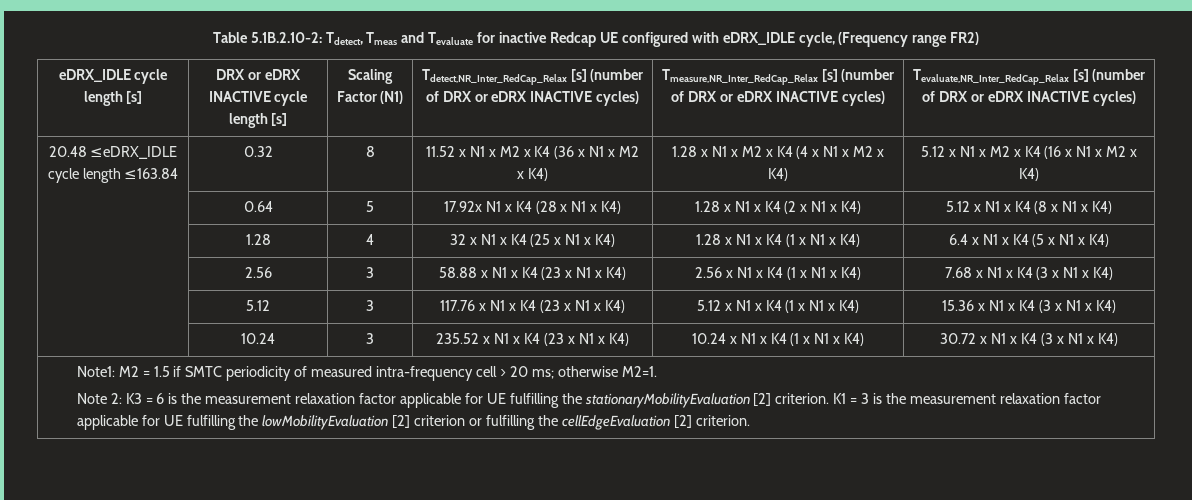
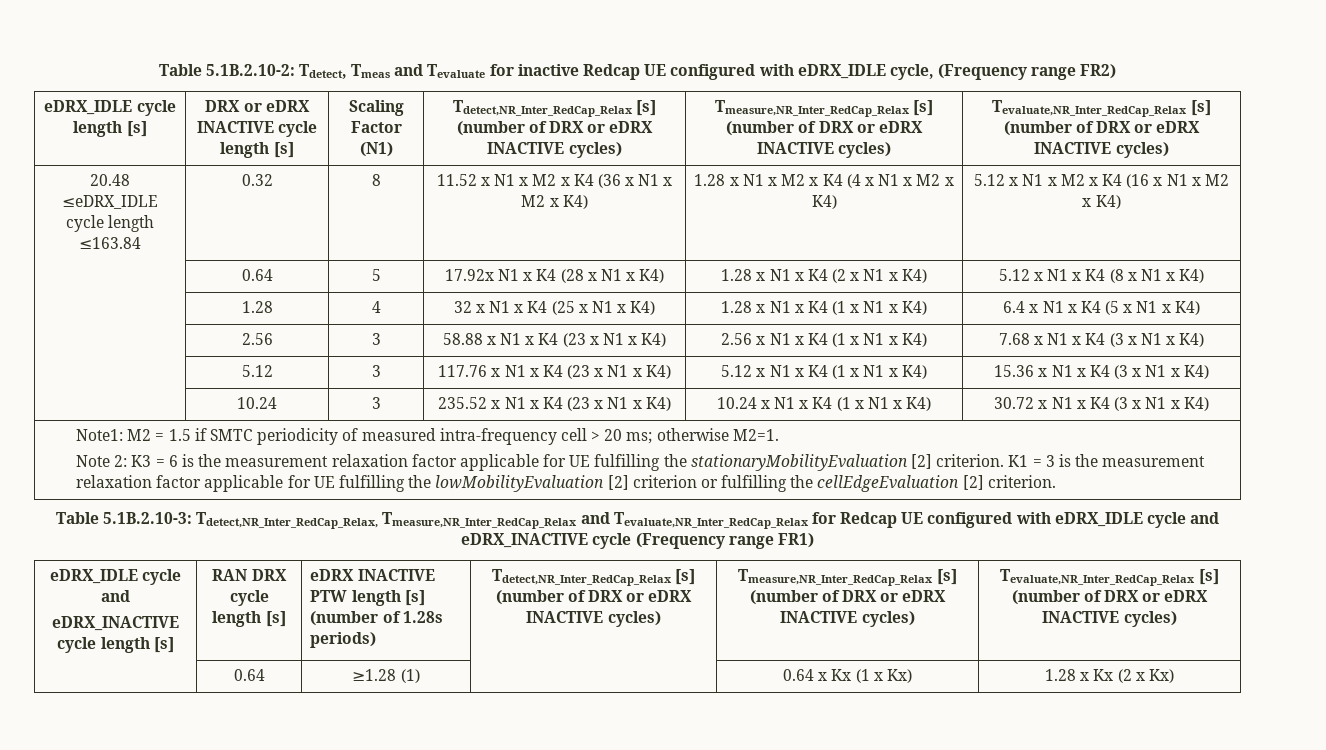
+ Table 5.1B.2.10-3: Tdetect,NR_Inter_RedCap_Relax, Tmeasure,NR_Inter_RedCap_Relax and Tevaluate,NR_Inter_RedCap_Relax for Redcap UE configured with eDRX_IDLE cycle and eDRX_INACTIVE cycle (Frequency range FR1)
+ eDRX_IDLE cycle and
+ eDRX_INACTIVE cycle length [s] | RAN DRX cycle length [s] | eDRX INACTIVE PTW length [s] (number of 1.28s periods) | Tdetect,NR_Inter_RedCap_Relax [s] (number of DRX or eDRX INACTIVE cycles) | Tmeasure,NR_Inter_RedCap_Relax [s] (number of DRX or eDRX INACTIVE cycles) | Tevaluate,NR_Inter_RedCap_Relax [s] (number of DRX or eDRX INACTIVE cycles)
+ | 0.64 | ≥1.28 (1) | | 0.64 x Kx (1 x Kx) | 1.28 x Kx (2 x Kx)

